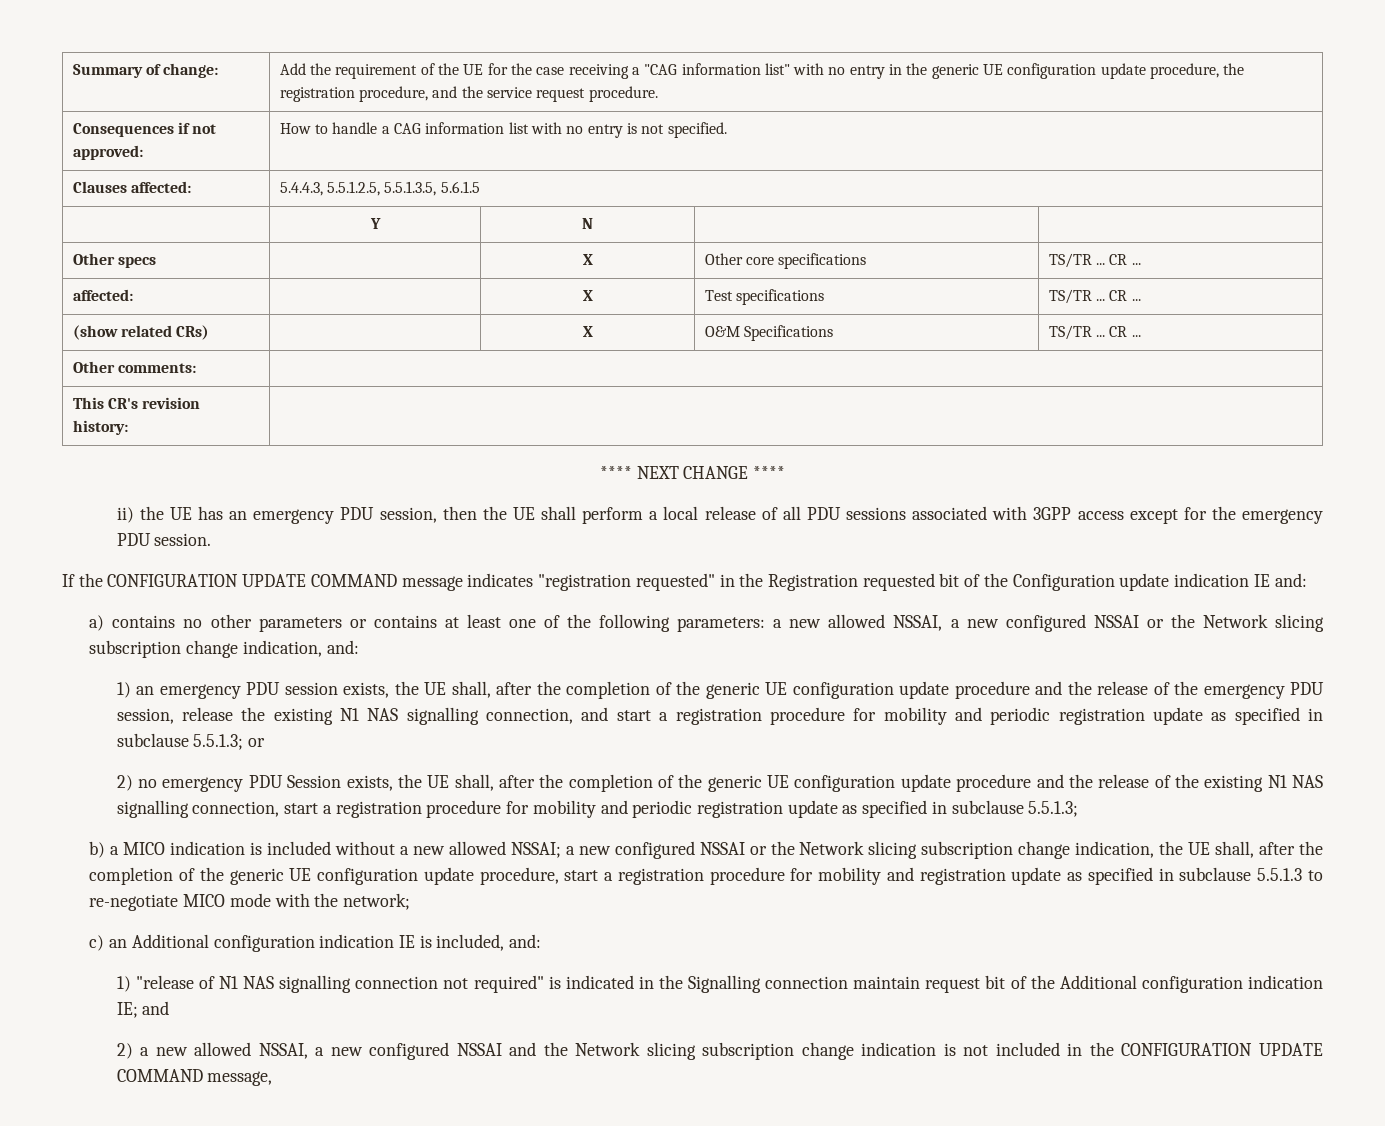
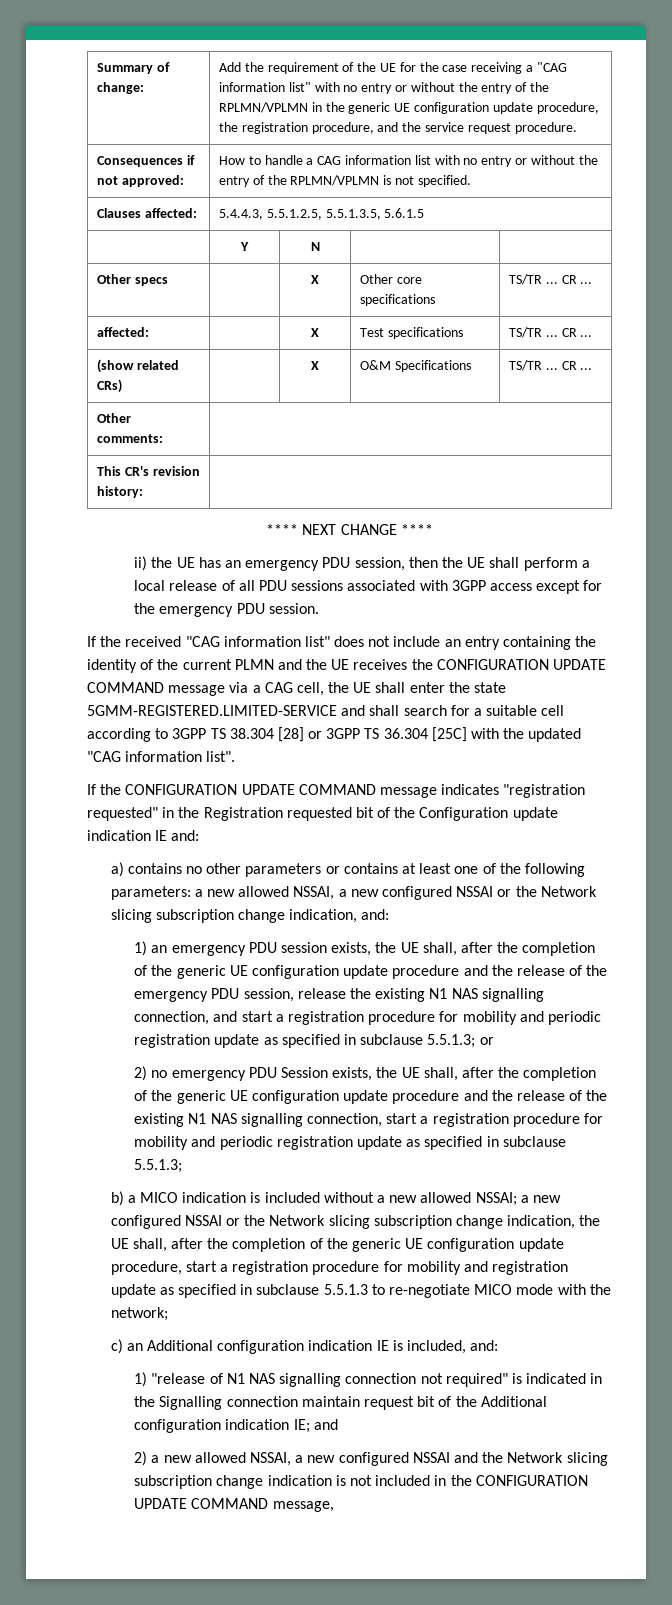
- Add the requirement of the UE for the case receiving a "CAG information list" with no entry in the generic UE configuration update procedure, the registration procedure, and the service request procedure.
+ Add the requirement of the UE for the case receiving a "CAG information list" with no entry or without the entry of the RPLMN/VPLMN in the generic UE configuration update procedure, the registration procedure, and the service request procedure.
- Consequences if not approved: | How to handle a CAG information list with no entry is not specified.
+ Consequences if not approved: | How to handle a CAG information list with no entry or without the entry of the RPLMN/VPLMN is not specified.
+ If the received "CAG information list" does not include an entry containing the identity of the current PLMN and the UE receives the CONFIGURATION UPDATE COMMAND message via a CAG cell, the UE shall enter the state 5GMM-REGISTERED.LIMITED-SERVICE and shall search for a suitable cell according to 3GPP TS 38.304 [28] or 3GPP TS 36.304 [25C] with the updated "CAG information list".

